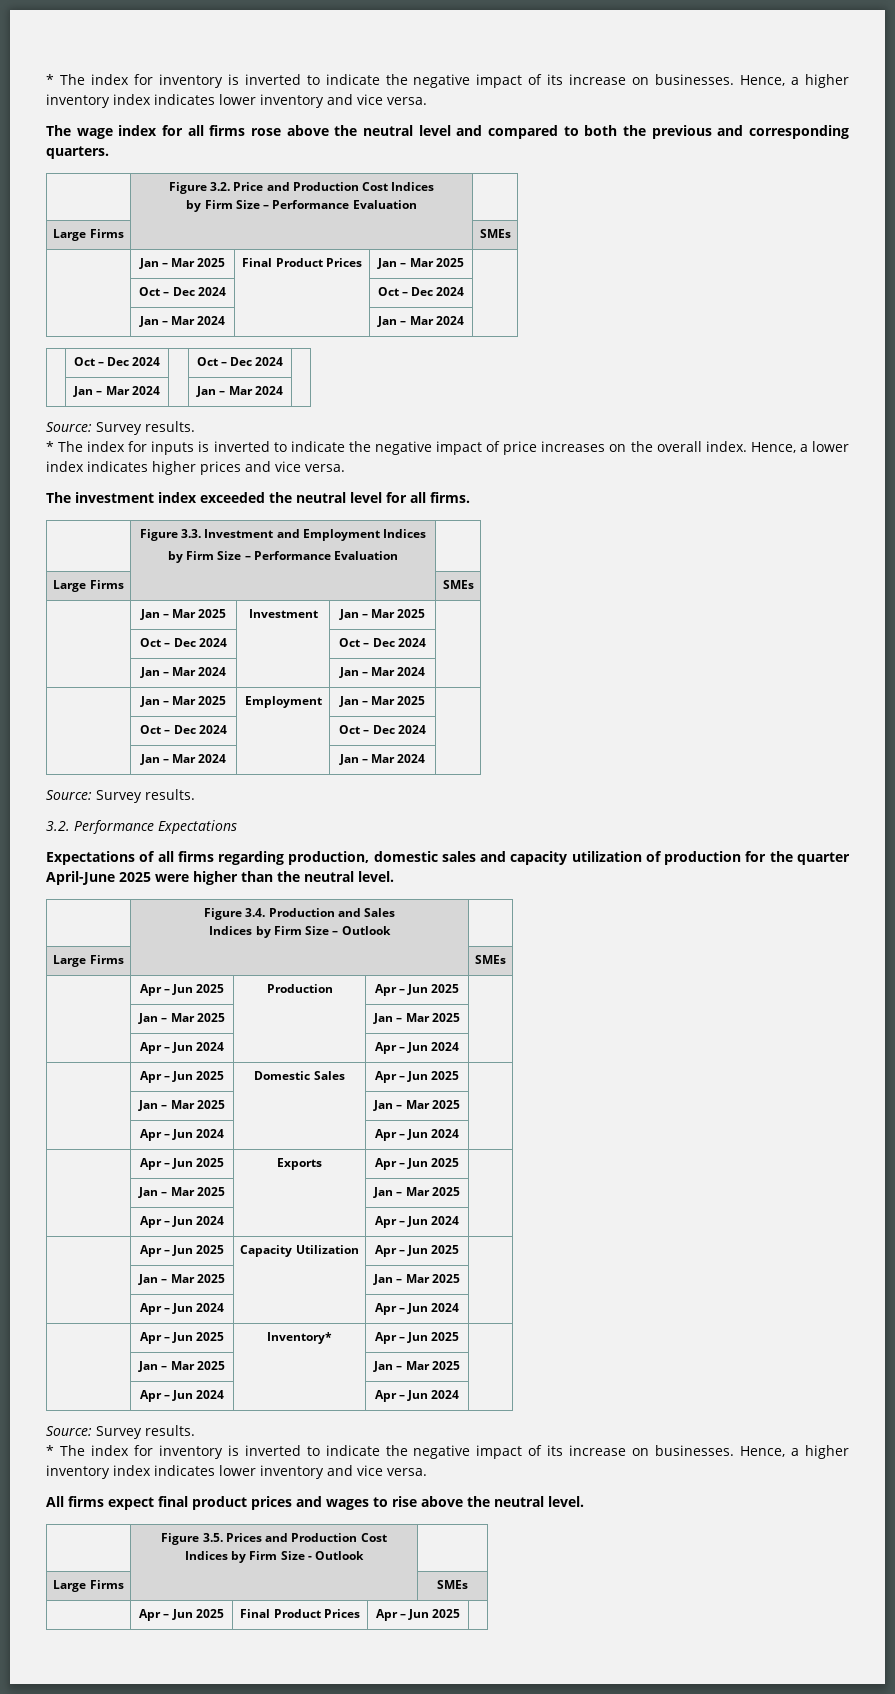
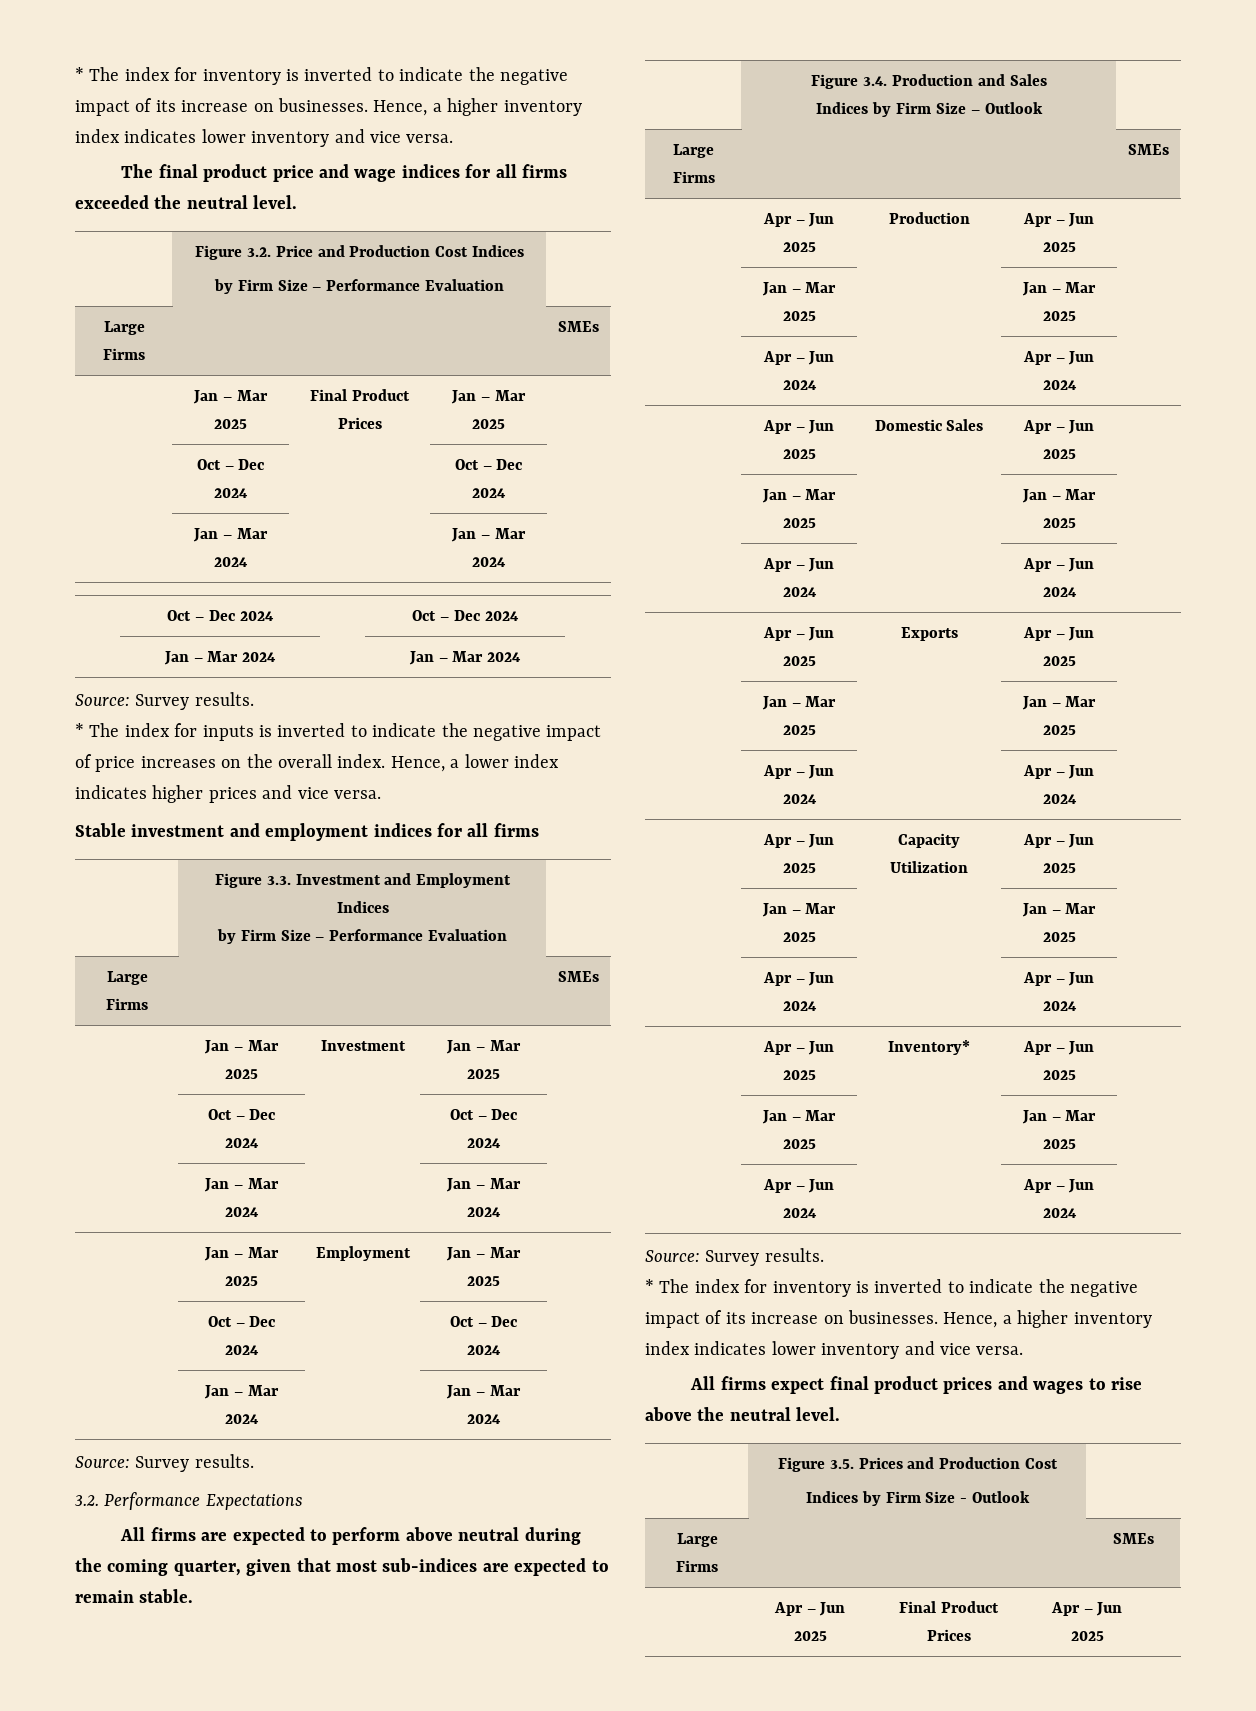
- The wage index for all firms rose above the neutral level and compared to both the previous and corresponding quarters.
+ The final product price and wage indices for all firms exceeded the neutral level.
- The investment index exceeded the neutral level for all firms.
+ Stable investment and employment indices for all firms
- Expectations of all firms regarding production, domestic sales and capacity utilization of production for the quarter April-June 2025 were higher than the neutral level.
+ All firms are expected to perform above neutral during the coming quarter, given that most sub-indices are expected to remain stable.

